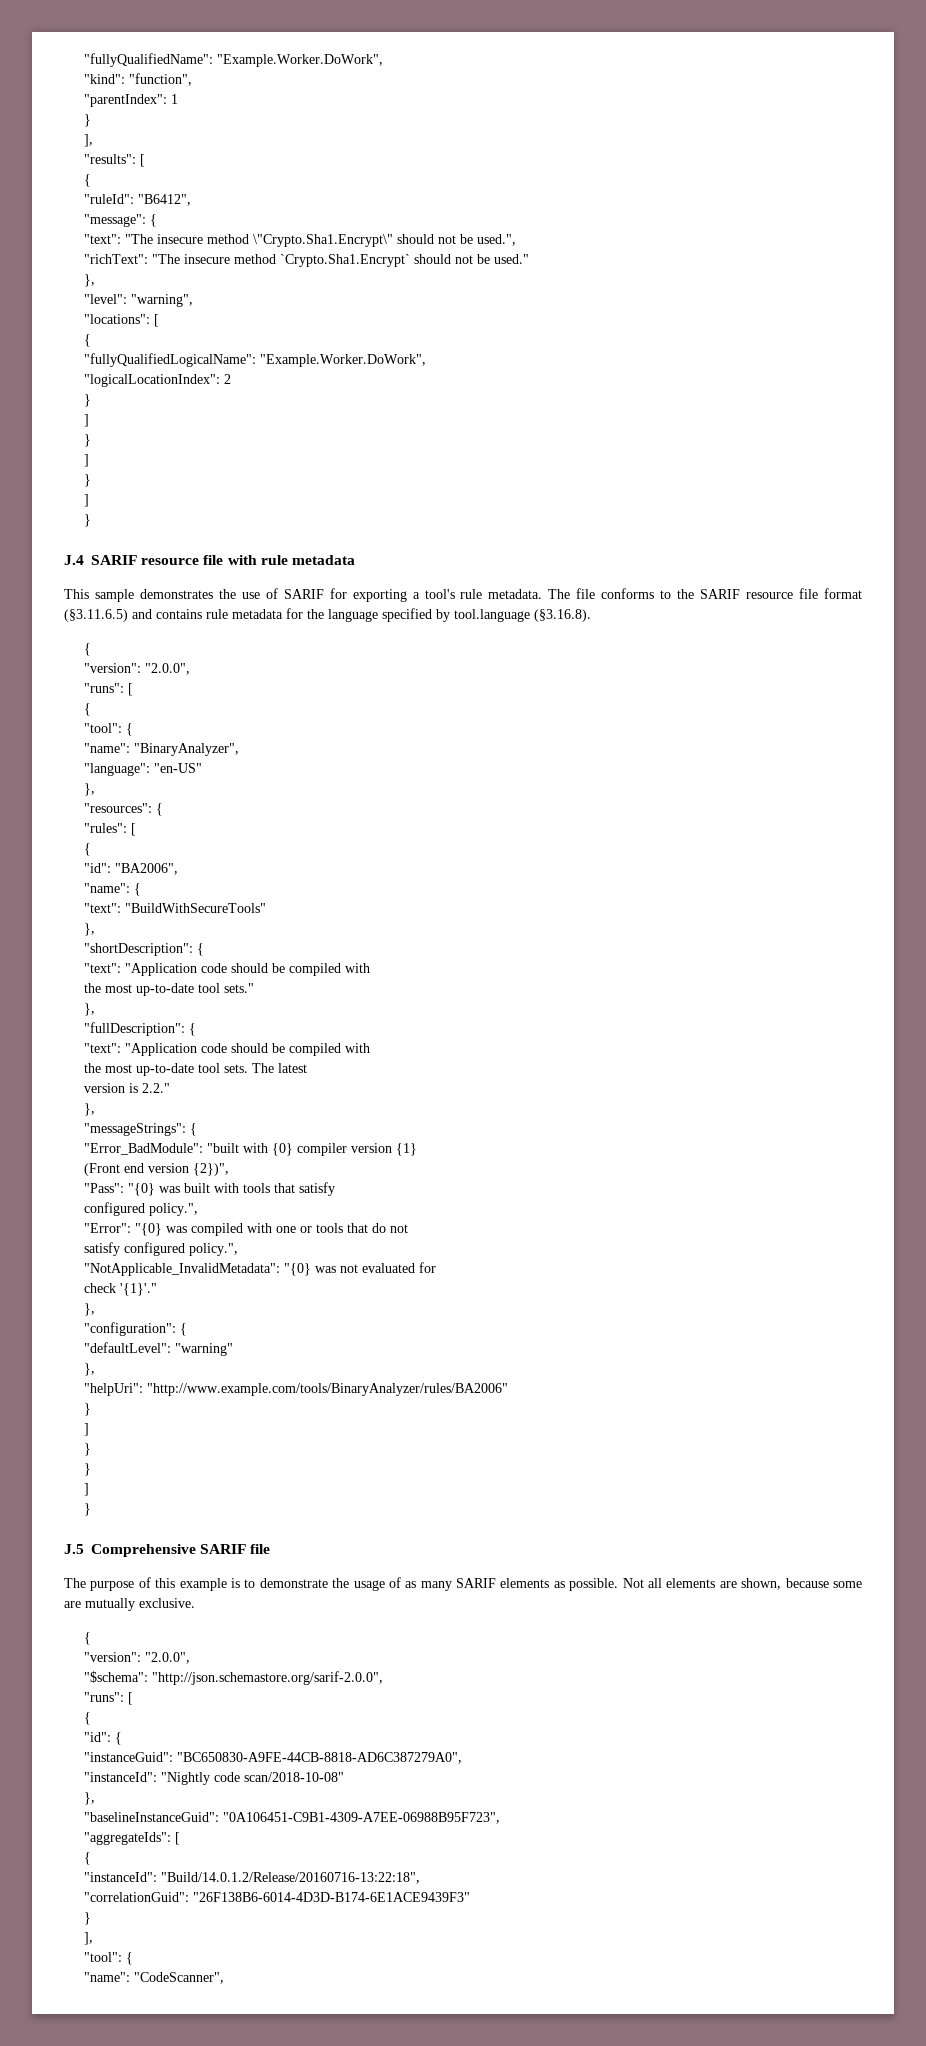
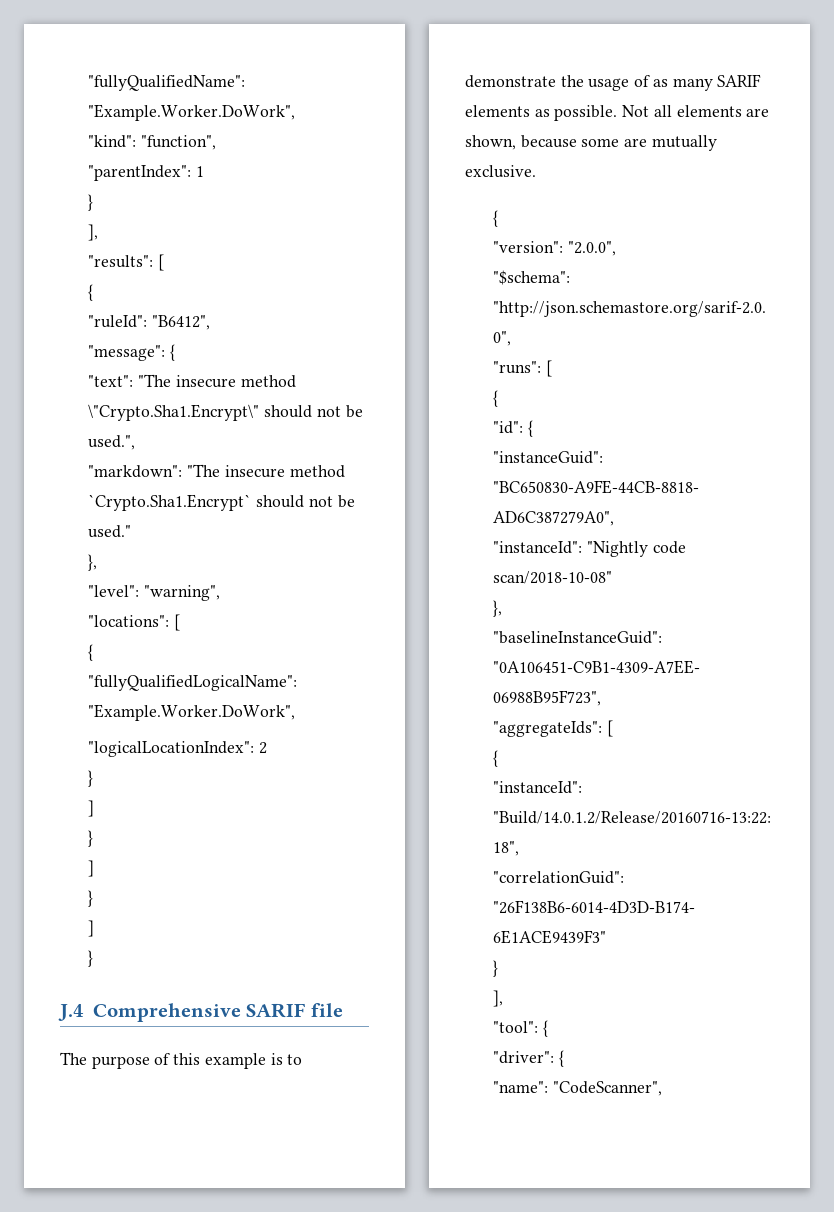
- "richText": "The insecure method `Crypto.Sha1.Encrypt` should not be used."
+ "markdown": "The insecure method `Crypto.Sha1.Encrypt` should not be used."
- J.4 SARIF resource file with rule metadata
- This sample demonstrates the use of SARIF for exporting a tool's rule metadata. The file conforms to the SARIF resource file format (§3.11.6.5) and contains rule metadata for the language specified by tool.language (§3.16.8).
- {
- "version": "2.0.0",
- "runs": [
- {
- "tool": {
- "name": "BinaryAnalyzer",
- "language": "en-US"
- },
- "resources": {
- "rules": [
- {
- "id": "BA2006",
- "name": {
- "text": "BuildWithSecureTools"
- },
- "shortDescription": {
- "text": "Application code should be compiled with
- the most up-to-date tool sets."
- },
- "fullDescription": {
- "text": "Application code should be compiled with
- the most up-to-date tool sets. The latest
- version is 2.2."
- },
- "messageStrings": {
- "Error_BadModule": "built with {0} compiler version {1}
- (Front end version {2})",
- "Pass": "{0} was built with tools that satisfy
- configured policy.",
- "Error": "{0} was compiled with one or tools that do not
- satisfy configured policy.",
- "NotApplicable_InvalidMetadata": "{0} was not evaluated for
- check '{1}'."
- },
- "configuration": {
- "defaultLevel": "warning"
- },
- "helpUri": "http://www.example.com/tools/BinaryAnalyzer/rules/BA2006"
- }
- ]
- }
- }
- ]
- }
- J.5 Comprehensive SARIF file
+ J.4 Comprehensive SARIF file
+ "driver": {

